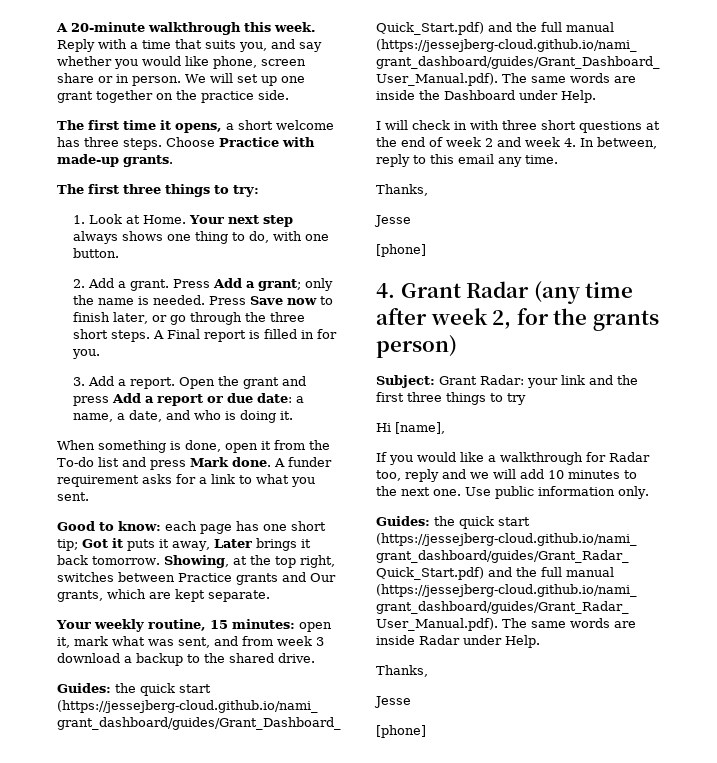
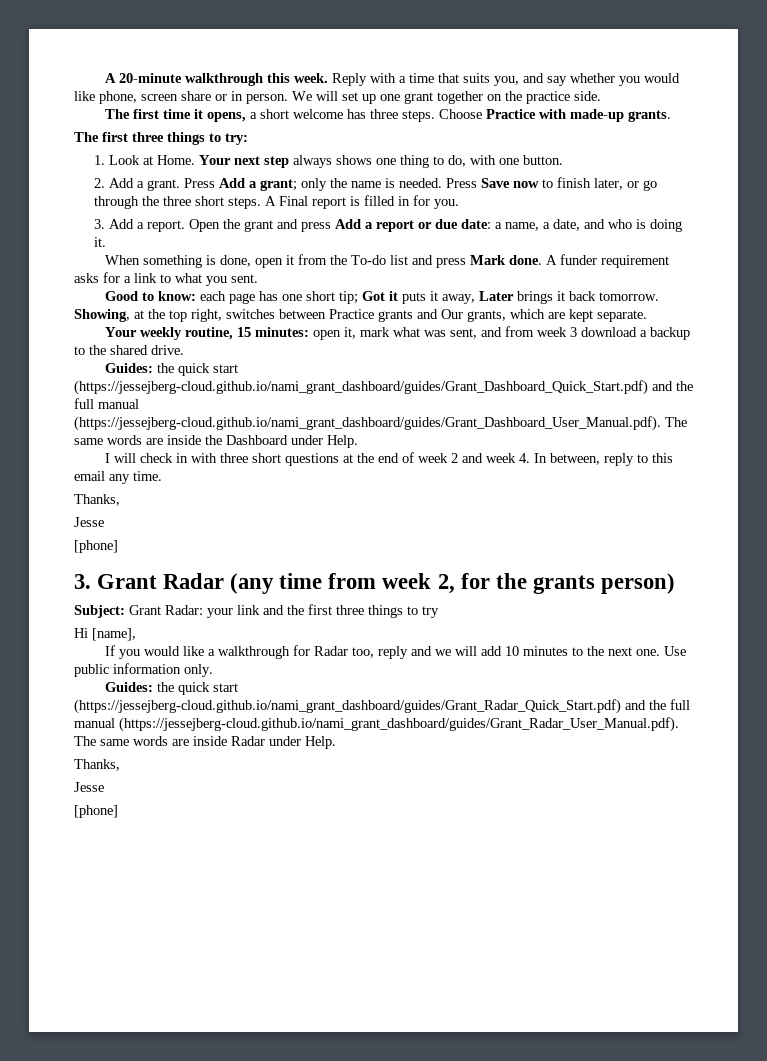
- 4. Grant Radar (any time after week 2, for the grants person)
+ 3. Grant Radar (any time from week 2, for the grants person)

